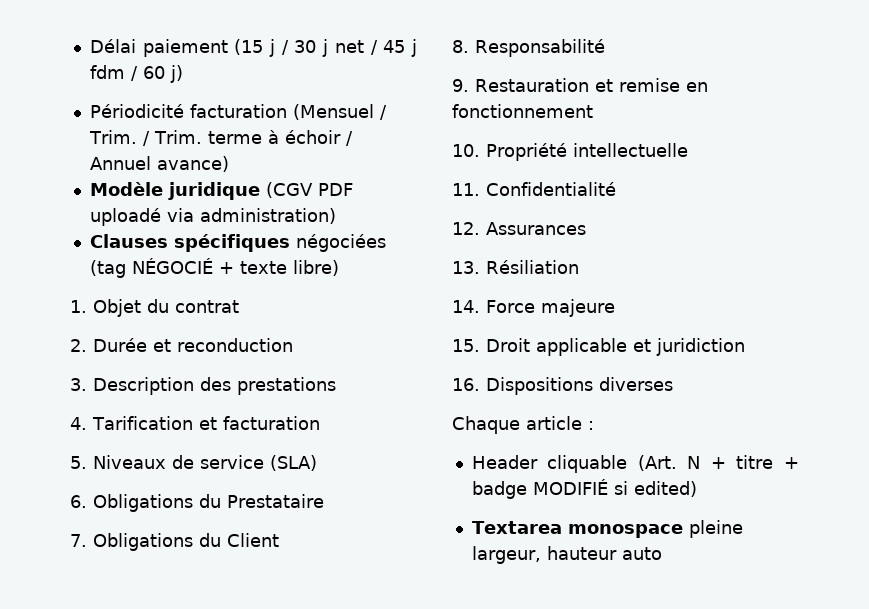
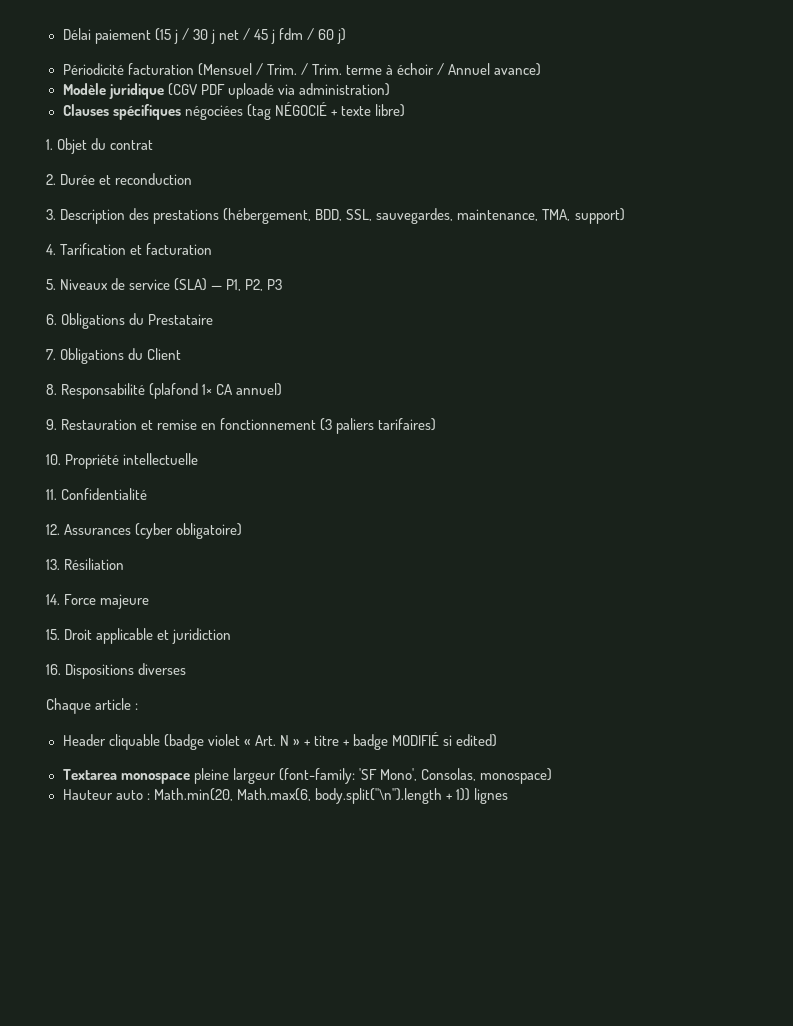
- 3. Description des prestations
+ 3. Description des prestations (hébergement, BDD, SSL, sauvegardes, maintenance, TMA, support)
- 5. Niveaux de service (SLA)
+ 5. Niveaux de service (SLA) — P1, P2, P3
- 8. Responsabilité
+ 8. Responsabilité (plafond 1× CA annuel)
- 9. Restauration et remise en fonctionnement
+ 9. Restauration et remise en fonctionnement (3 paliers tarifaires)
- 12. Assurances
+ 12. Assurances (cyber obligatoire)
- Header cliquable (Art. N + titre + badge MODIFIÉ si edited)
+ Header cliquable (badge violet « Art. N » + titre + badge MODIFIÉ si edited)
- Textarea monospace pleine largeur, hauteur auto
+ Textarea monospace pleine largeur (font-family: 'SF Mono', Consolas, monospace)
+ Hauteur auto : Math.min(20, Math.max(6, body.split("\n").length + 1)) lignes

